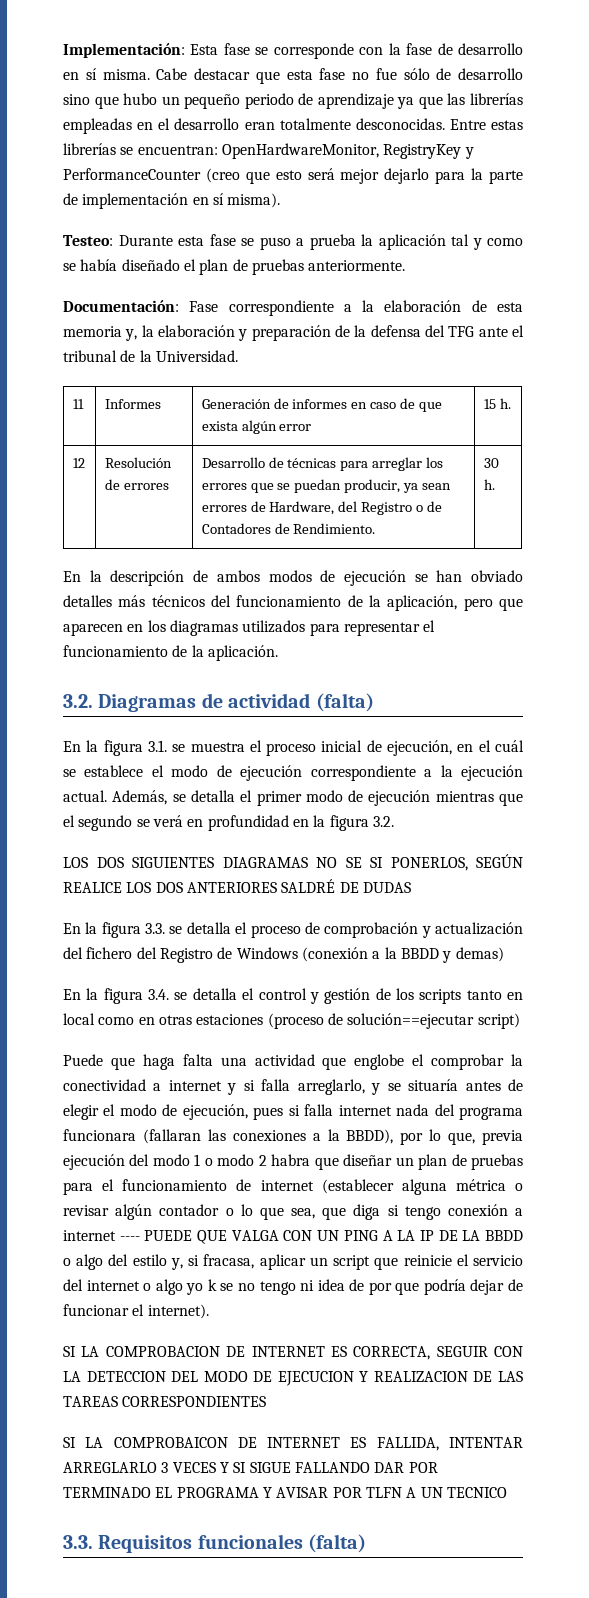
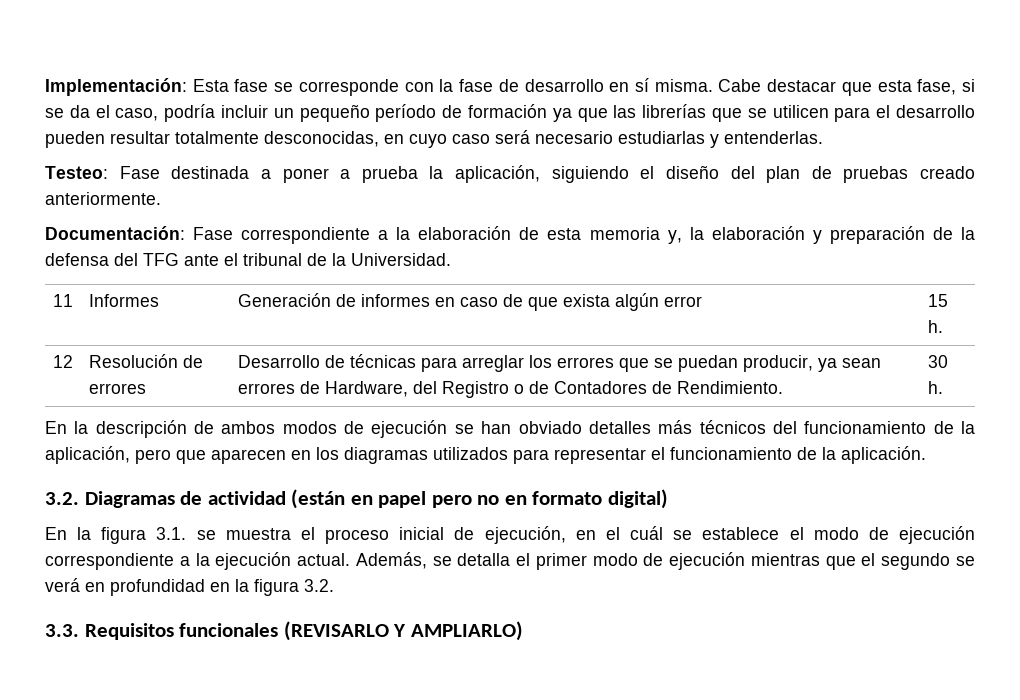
- Cabe destacar que esta fase no fue sólo de desarrollo sino que hubo un pequeño periodo de aprendizaje ya que las librerías empleadas en el desarrollo eran totalmente desconocidas. Entre estas librerías se encuentran: OpenHardwareMonitor, RegistryKey y PerformanceCounter (creo que esto será mejor dejarlo para la parte de implementación en sí misma).
- Testeo: Durante esta fase se puso a prueba la aplicación tal y como se había diseñado el plan de pruebas anteriormente.
+ Cabe destacar que esta fase, si se da el caso, podría incluir un pequeño período de formación ya que las librerías que se utilicen para el desarrollo pueden resultar totalmente desconocidas, en cuyo caso será necesario estudiarlas y entenderlas.
+ Testeo: Fase destinada a poner a prueba la aplicación, siguiendo el diseño del plan de pruebas creado anteriormente.
- 3.2. Diagramas de actividad (falta)
+ 3.2. Diagramas de actividad (están en papel pero no en formato digital)
- LOS DOS SIGUIENTES DIAGRAMAS NO SE SI PONERLOS, SEGÚN REALICE LOS DOS ANTERIORES SALDRÉ DE DUDAS
- En la figura 3.3. se detalla el proceso de comprobación y actualización del fichero del Registro de Windows (conexión a la BBDD y demas)
- En la figura 3.4. se detalla el control y gestión de los scripts tanto en local como en otras estaciones (proceso de solución==ejecutar script)
- Puede que haga falta una actividad que englobe el comprobar la conectividad a internet y si falla arreglarlo, y se situaría antes de elegir el modo de ejecución, pues si falla internet nada del programa funcionara (fallaran las conexiones a la BBDD), por lo que, previa ejecución del modo 1 o modo 2 habra que diseñar un plan de pruebas para el funcionamiento de internet (establecer alguna métrica o revisar algún contador o lo que sea, que diga si tengo conexión a internet ---- PUEDE QUE VALGA CON UN PING A LA IP DE LA BBDD o algo del estilo y, si fracasa, aplicar un script que reinicie el servicio del internet o algo yo k se no tengo ni idea de por que podría dejar de funcionar el internet).
- SI LA COMPROBACION DE INTERNET ES CORRECTA, SEGUIR CON LA DETECCION DEL MODO DE EJECUCION Y REALIZACION DE LAS TAREAS CORRESPONDIENTES
- SI LA COMPROBAICON DE INTERNET ES FALLIDA, INTENTAR ARREGLARLO 3 VECES Y SI SIGUE FALLANDO DAR POR TERMINADO EL PROGRAMA Y AVISAR POR TLFN A UN TECNICO
- 3.3. Requisitos funcionales (falta)
+ 3.3. Requisitos funcionales (REVISARLO Y AMPLIARLO)

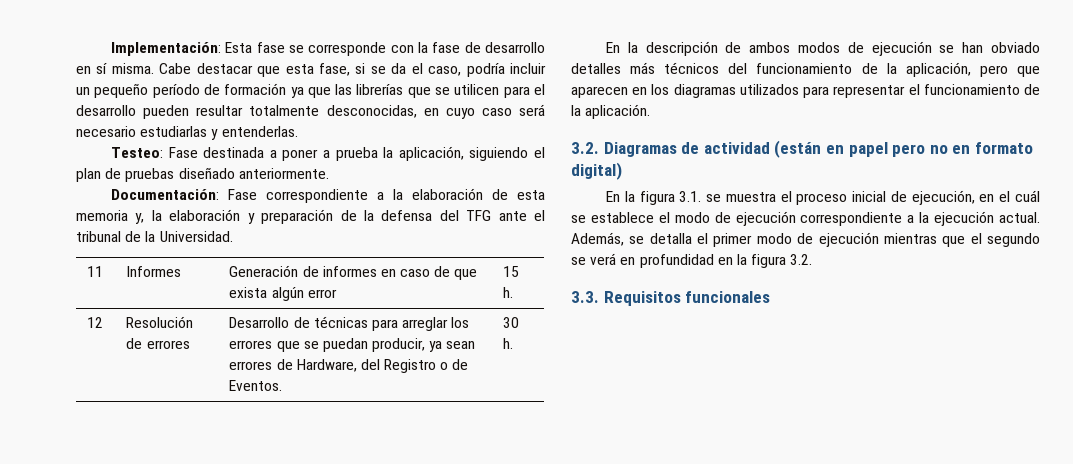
- Testeo: Fase destinada a poner a prueba la aplicación, siguiendo el diseño del plan de pruebas creado anteriormente.
+ Testeo: Fase destinada a poner a prueba la aplicación, siguiendo el plan de pruebas diseñado anteriormente.
- 12 | Resolución de errores | Desarrollo de técnicas para arreglar los errores que se puedan producir, ya sean errores de Hardware, del Registro o de Contadores de Rendimiento. | 30 h.
+ 12 | Resolución de errores | Desarrollo de técnicas para arreglar los errores que se puedan producir, ya sean errores de Hardware, del Registro o de Eventos. | 30 h.
- 3.3. Requisitos funcionales (REVISARLO Y AMPLIARLO)
+ 3.3. Requisitos funcionales

